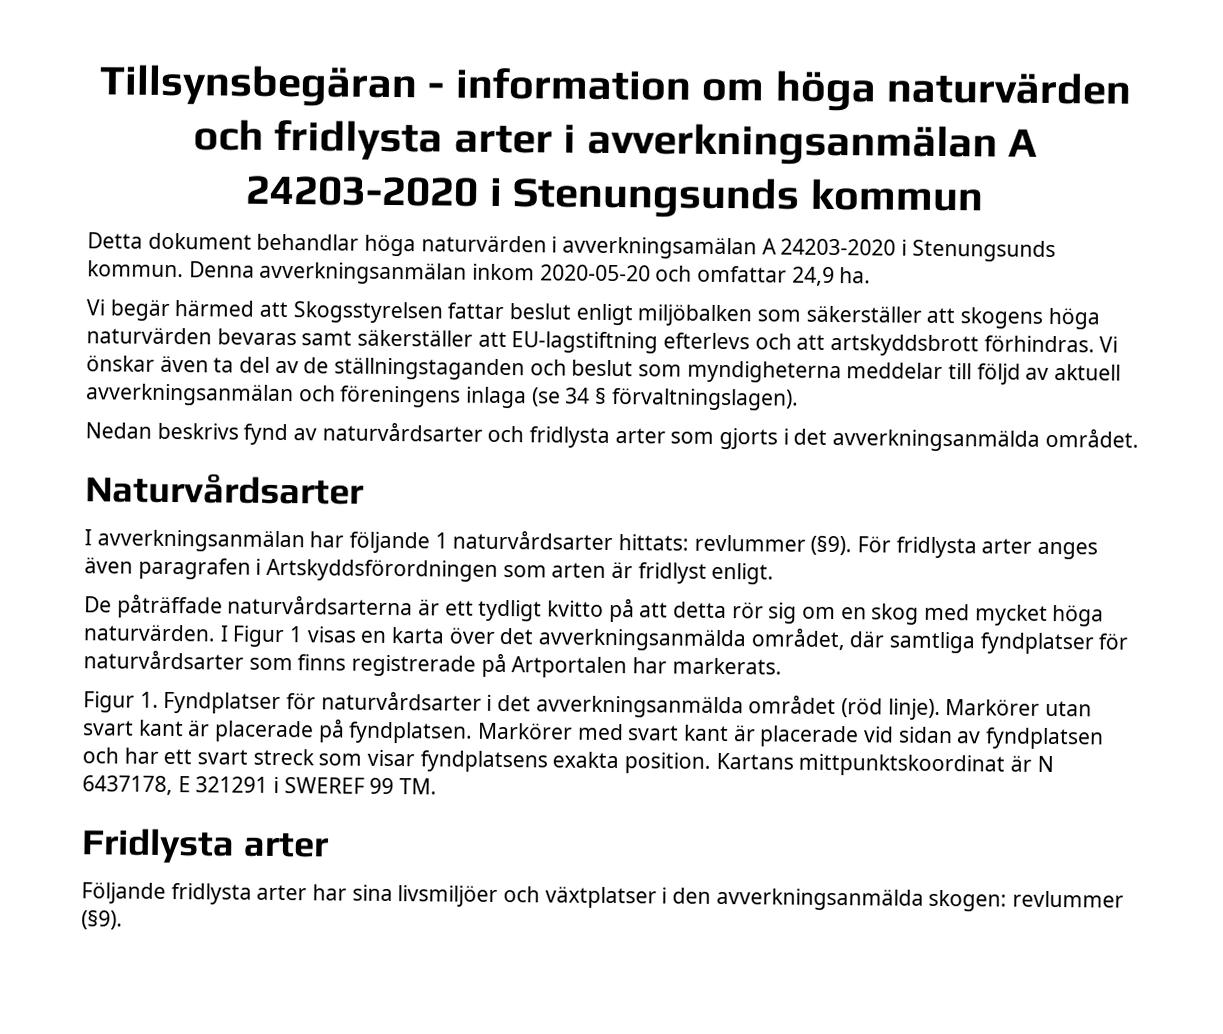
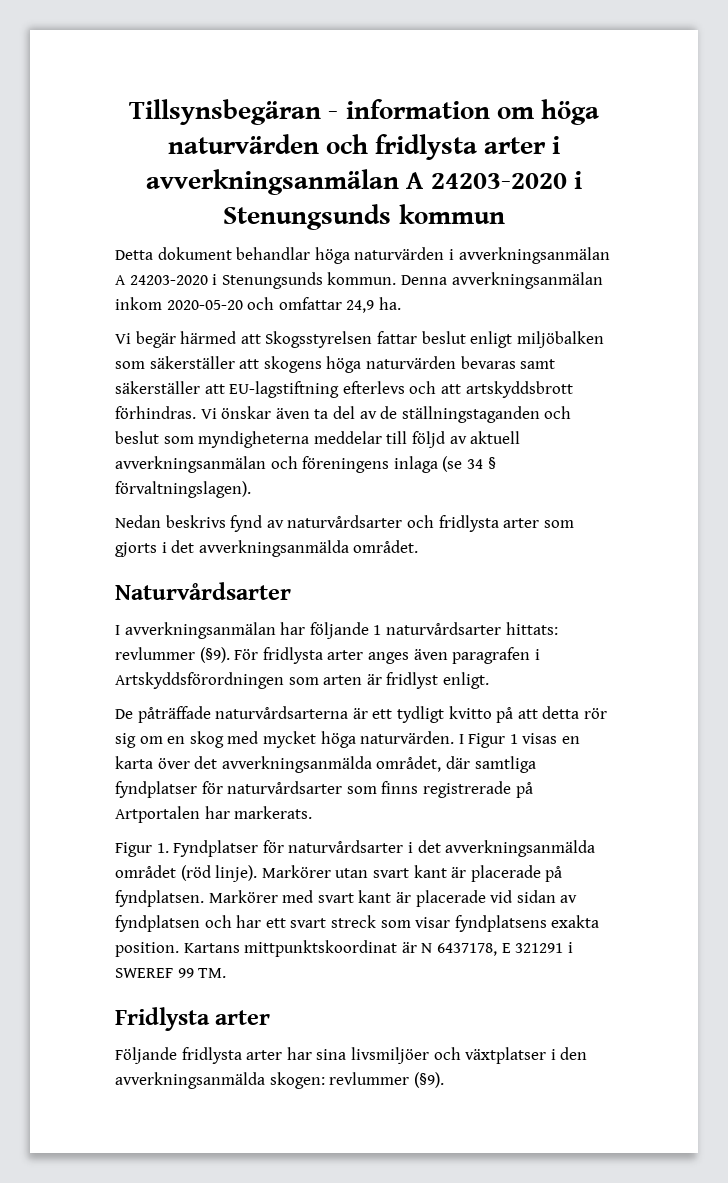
- Detta dokument behandlar höga naturvärden i avverkningsamälan A 24203-2020 i Stenungsunds kommun.
+ Detta dokument behandlar höga naturvärden i avverkningsanmälan A 24203-2020 i Stenungsunds kommun.

